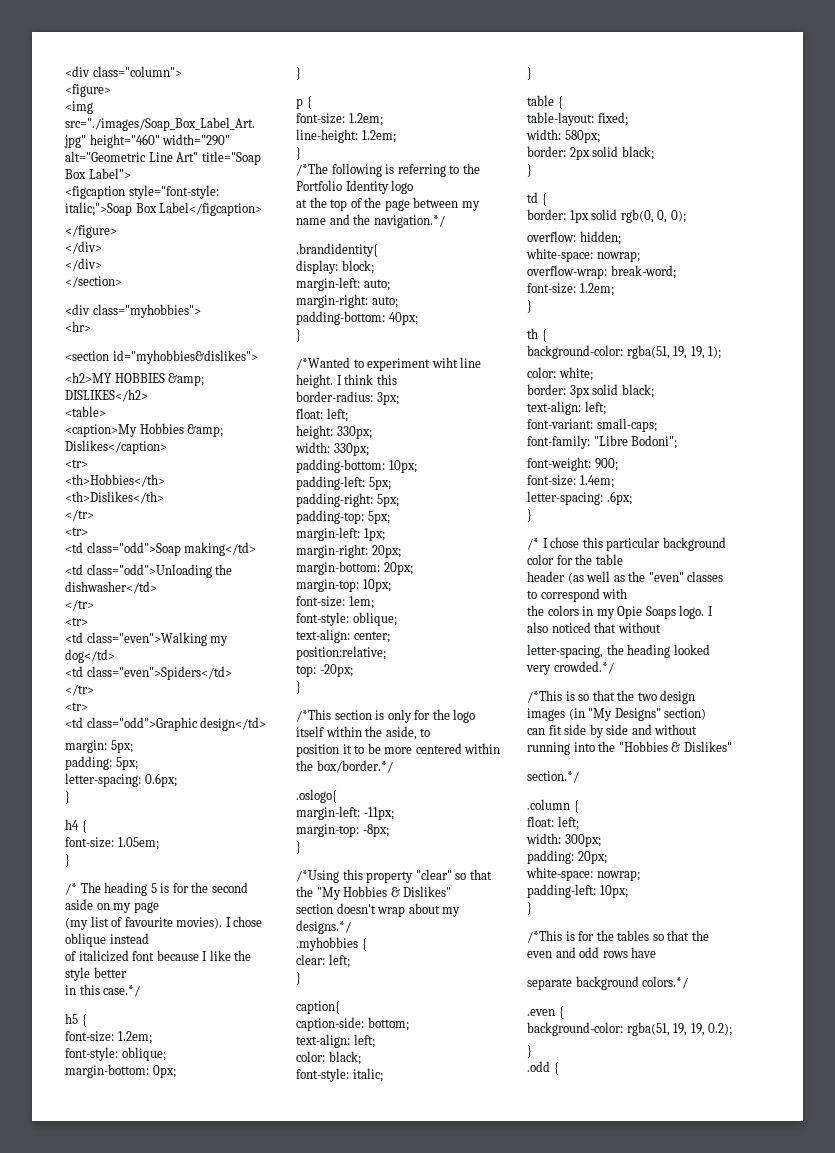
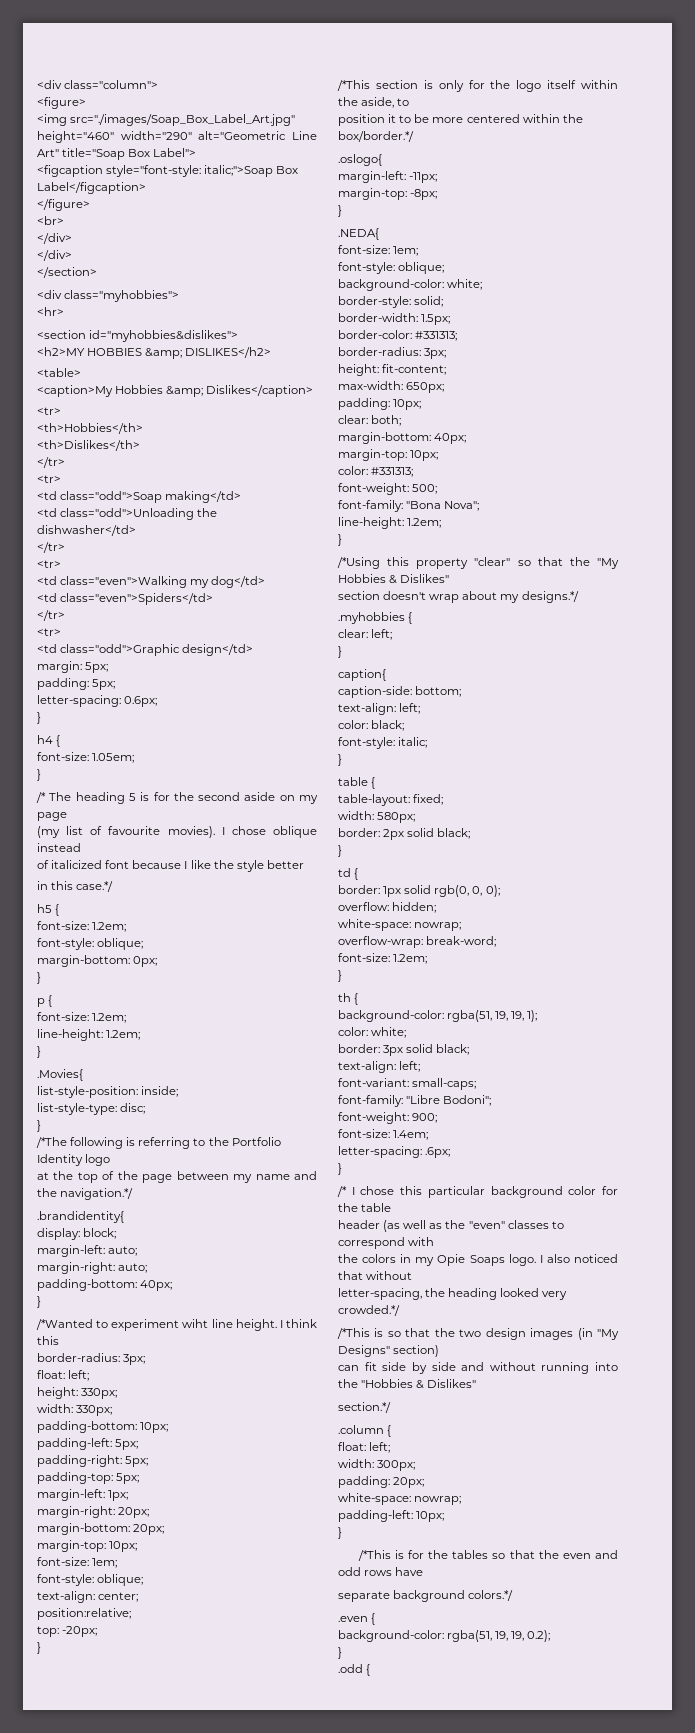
+ <br>
+ .Movies{
+ list-style-position: inside;
+ list-style-type: disc;
+ }
+ .NEDA{
+ font-size: 1em;
+ font-style: oblique;
+ background-color: white;
+ border-style: solid;
+ border-width: 1.5px;
+ border-color: #331313;
+ border-radius: 3px;
+ height: fit-content;
+ max-width: 650px;
+ padding: 10px;
+ clear: both;
+ margin-bottom: 40px;
+ margin-top: 10px;
+ color: #331313;
+ font-weight: 500;
+ font-family: "Bona Nova";
+ line-height: 1.2em;
+ }

